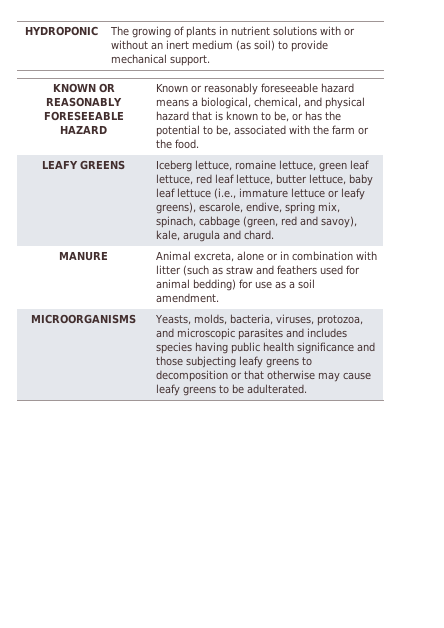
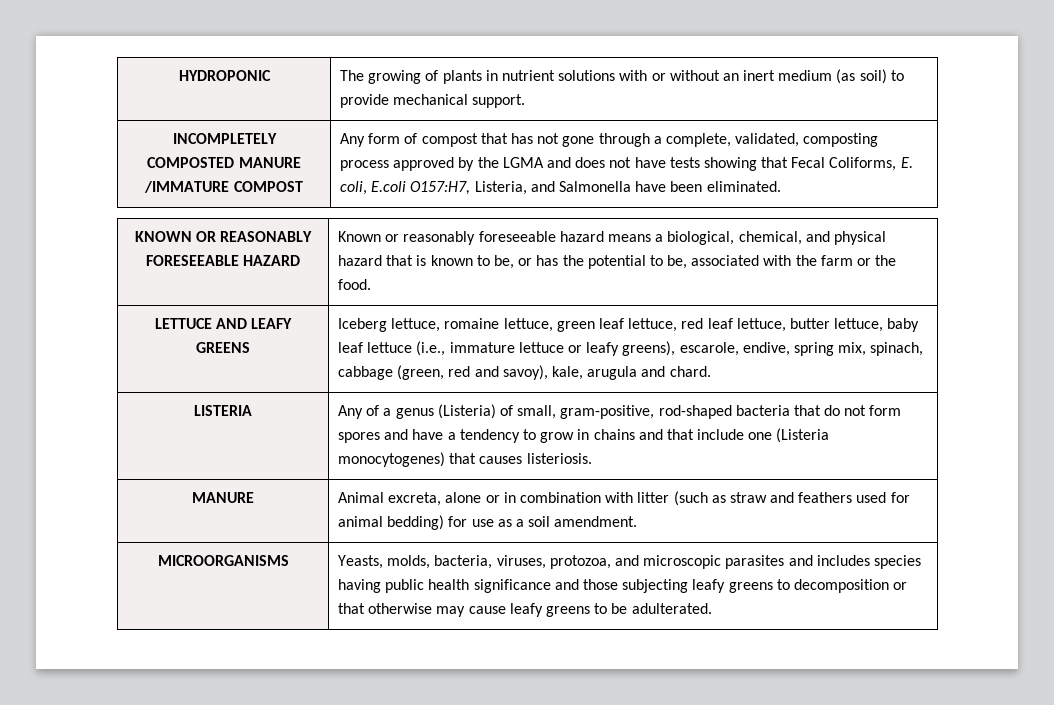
+ INCOMPLETELY COMPOSTED MANURE /IMMATURE COMPOST | Any form of compost that has not gone through a complete, validated, composting process approved by the LGMA and does not have tests showing that Fecal Coliforms, E. coli, E.coli O157:H7, Listeria, and Salmonella have been eliminated.
- LEAFY GREENS | Iceberg lettuce, romaine lettuce, green leaf lettuce, red leaf lettuce, butter lettuce, baby leaf lettuce (i.e., immature lettuce or leafy greens), escarole, endive, spring mix, spinach, cabbage (green, red and savoy), kale, arugula and chard.
+ LETTUCE AND LEAFY GREENS | Iceberg lettuce, romaine lettuce, green leaf lettuce, red leaf lettuce, butter lettuce, baby leaf lettuce (i.e., immature lettuce or leafy greens), escarole, endive, spring mix, spinach, cabbage (green, red and savoy), kale, arugula and chard.
+ LISTERIA | Any of a genus (Listeria) of small, gram-positive, rod-shaped bacteria that do not form spores and have a tendency to grow in chains and that include one (Listeria monocytogenes) that causes listeriosis.

